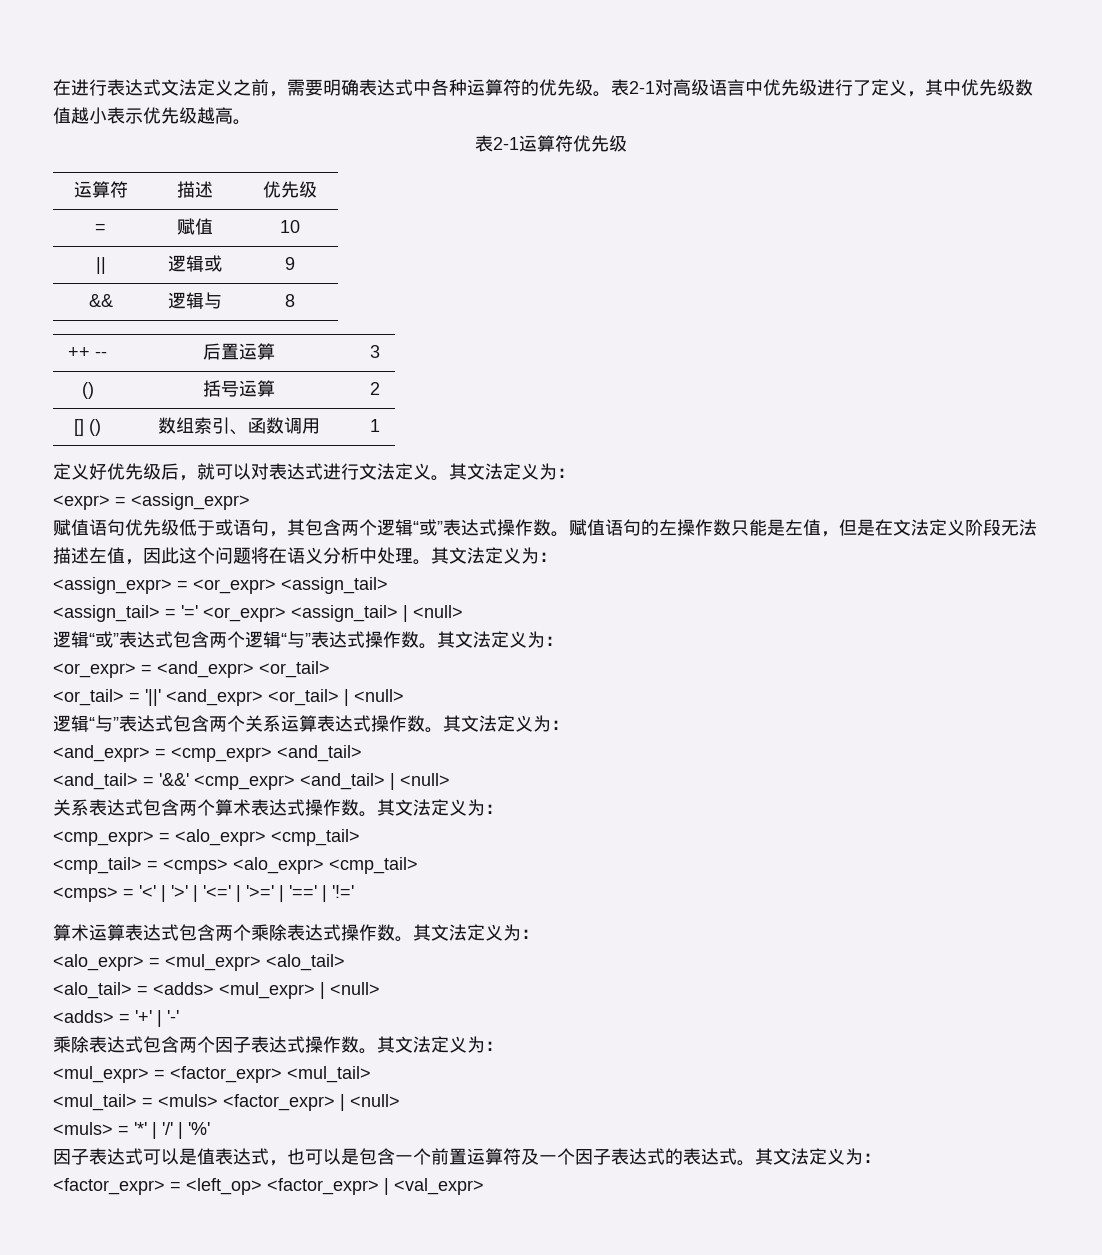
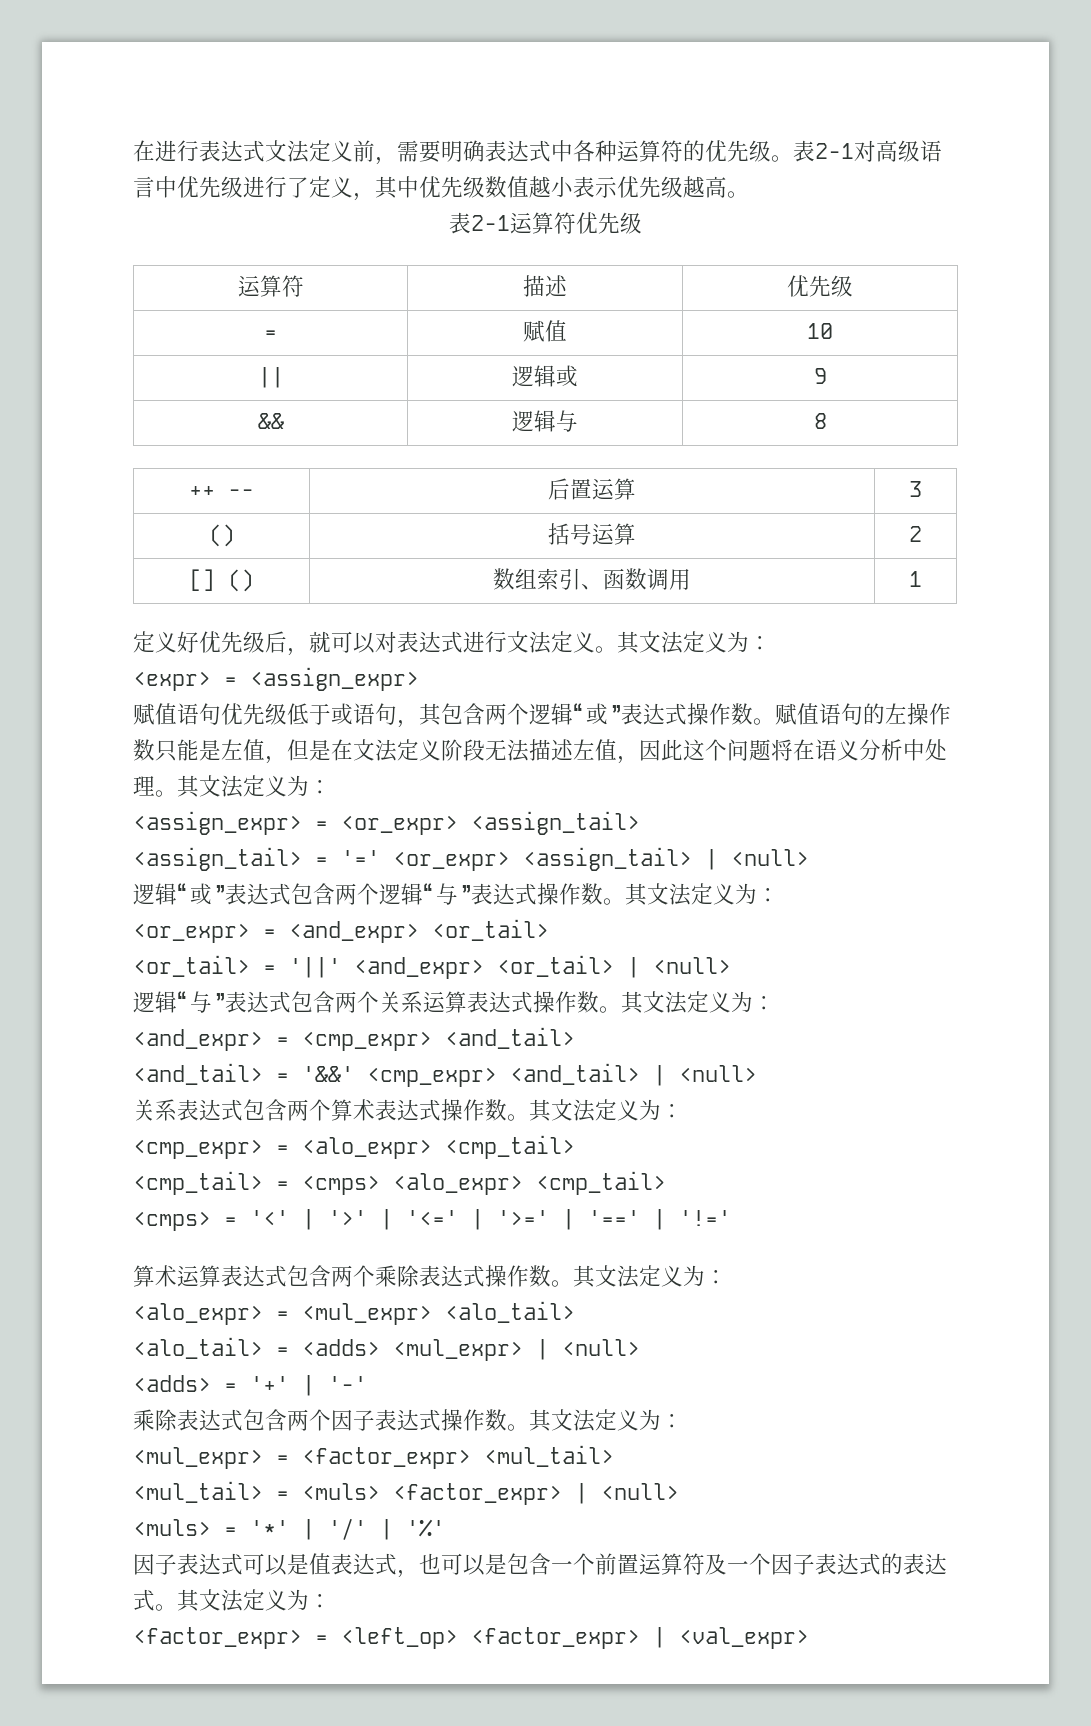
- 在进行表达式文法定义之前，需要明确表达式中各种运算符的优先级。
+ 在进行表达式文法定义前，需要明确表达式中各种运算符的优先级。

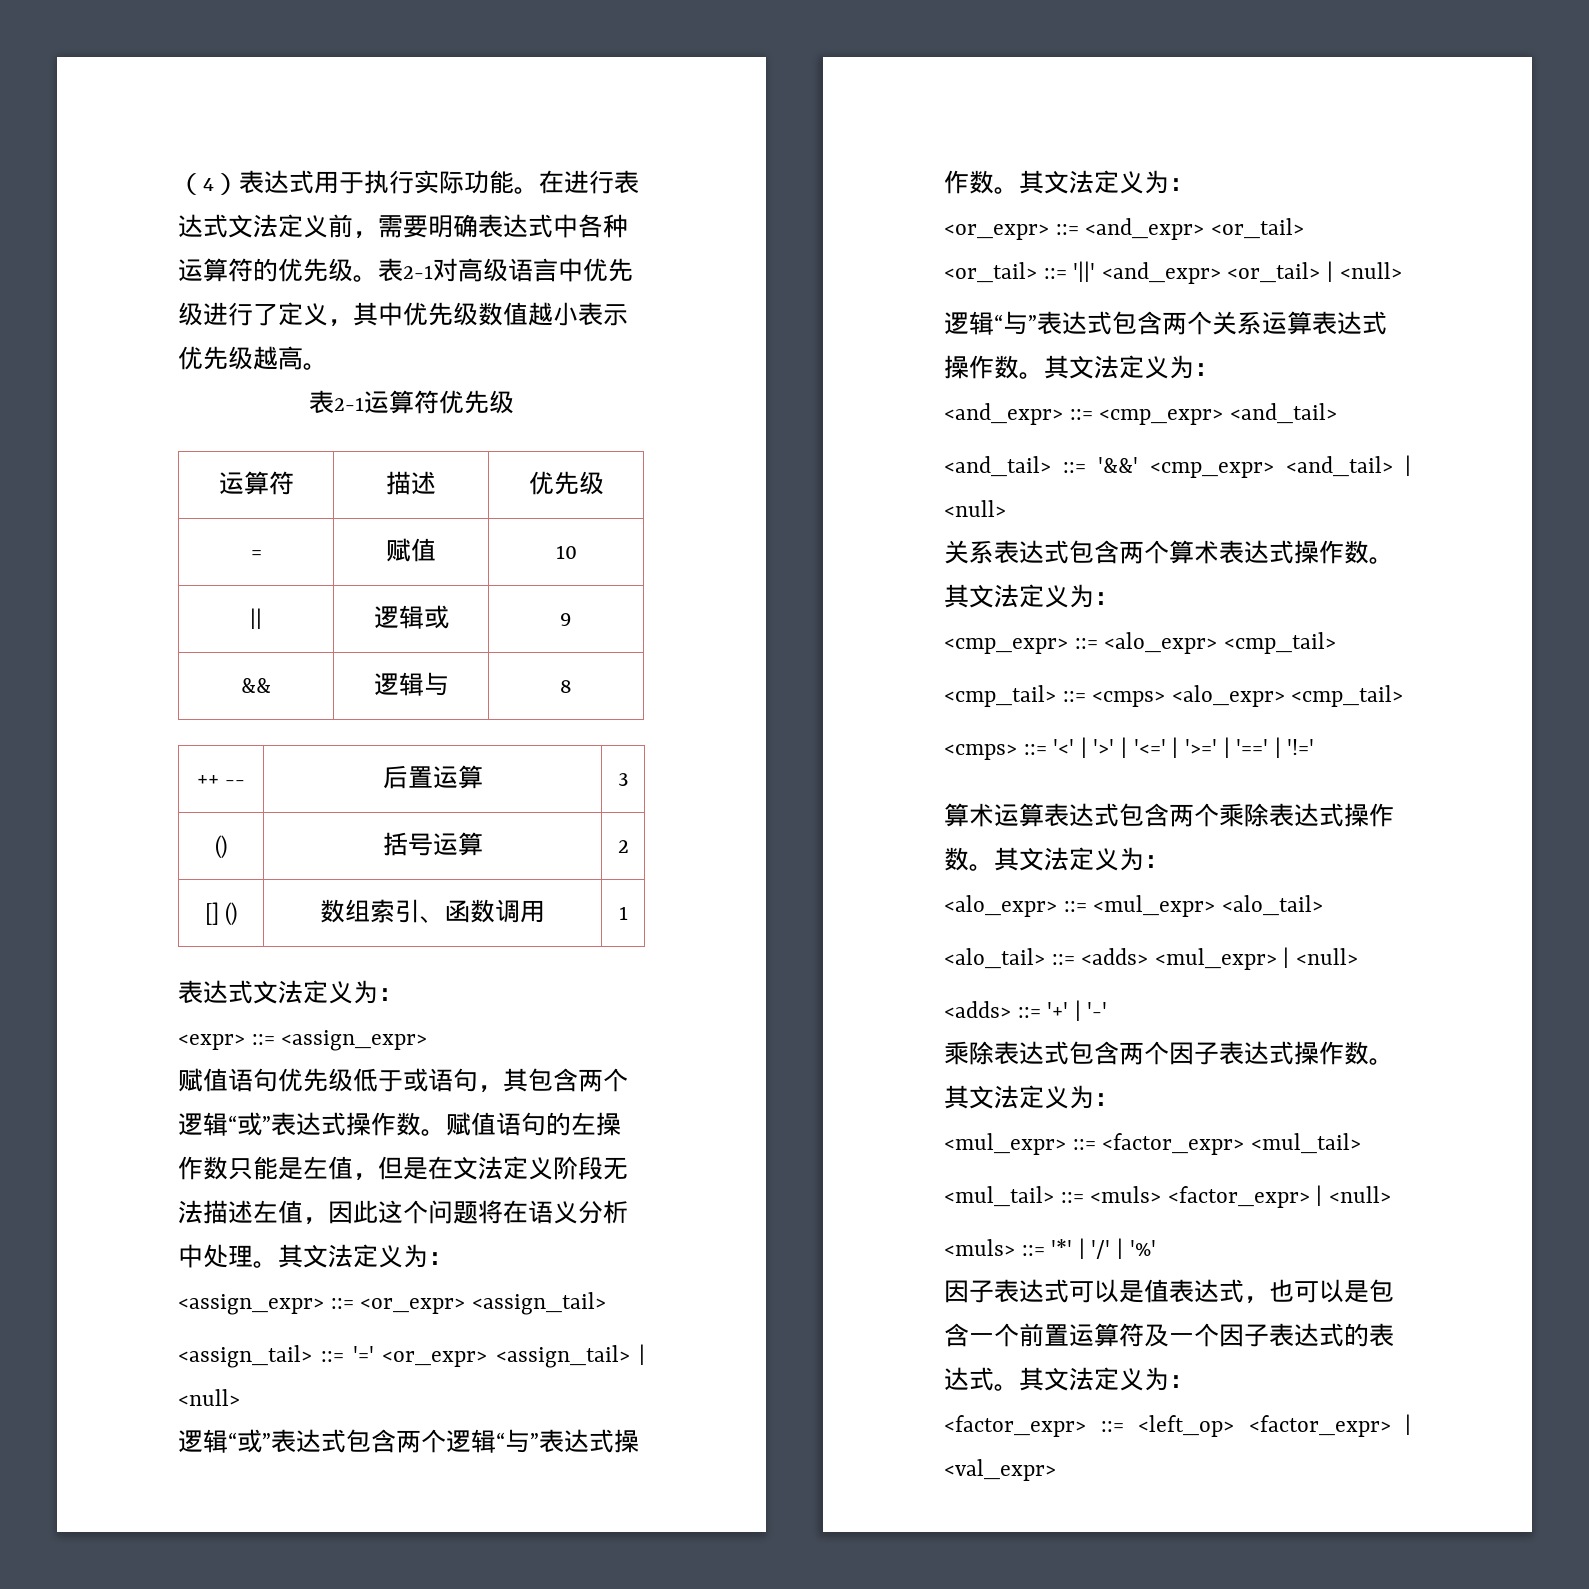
+ （4）表达式用于执行实际功能。
- 定义好优先级后，就可以对表达式进行文法定义。其文法定义为：
+ 表达式文法定义为：
- <expr> = <assign_expr>
+ <expr> ::= <assign_expr>
- <assign_expr> = <or_expr> <assign_tail>
+ <assign_expr> ::= <or_expr> <assign_tail>
- <assign_tail> = '=' <or_expr> <assign_tail> | <null>
+ <assign_tail> ::= '=' <or_expr> <assign_tail> | <null>
- <or_expr> = <and_expr> <or_tail>
+ <or_expr> ::= <and_expr> <or_tail>
- <or_tail> = '||' <and_expr> <or_tail> | <null>
+ <or_tail> ::= '||' <and_expr> <or_tail> | <null>
- <and_expr> = <cmp_expr> <and_tail>
+ <and_expr> ::= <cmp_expr> <and_tail>
- <and_tail> = '&&' <cmp_expr> <and_tail> | <null>
+ <and_tail> ::= '&&' <cmp_expr> <and_tail> | <null>
- <cmp_expr> = <alo_expr> <cmp_tail>
+ <cmp_expr> ::= <alo_expr> <cmp_tail>
- <cmp_tail> = <cmps> <alo_expr> <cmp_tail>
+ <cmp_tail> ::= <cmps> <alo_expr> <cmp_tail>
- <cmps> = '<' | '>' | '<=' | '>=' | '==' | '!='
+ <cmps> ::= '<' | '>' | '<=' | '>=' | '==' | '!='
- <alo_expr> = <mul_expr> <alo_tail>
+ <alo_expr> ::= <mul_expr> <alo_tail>
- <alo_tail> = <adds> <mul_expr> | <null>
+ <alo_tail> ::= <adds> <mul_expr> | <null>
- <adds> = '+' | '-'
+ <adds> ::= '+' | '-'
- <mul_expr> = <factor_expr> <mul_tail>
+ <mul_expr> ::= <factor_expr> <mul_tail>
- <mul_tail> = <muls> <factor_expr> | <null>
+ <mul_tail> ::= <muls> <factor_expr> | <null>
- <muls> = '*' | '/' | '%'
+ <muls> ::= '*' | '/' | '%'
- <factor_expr> = <left_op> <factor_expr> | <val_expr>
+ <factor_expr> ::= <left_op> <factor_expr> | <val_expr>

